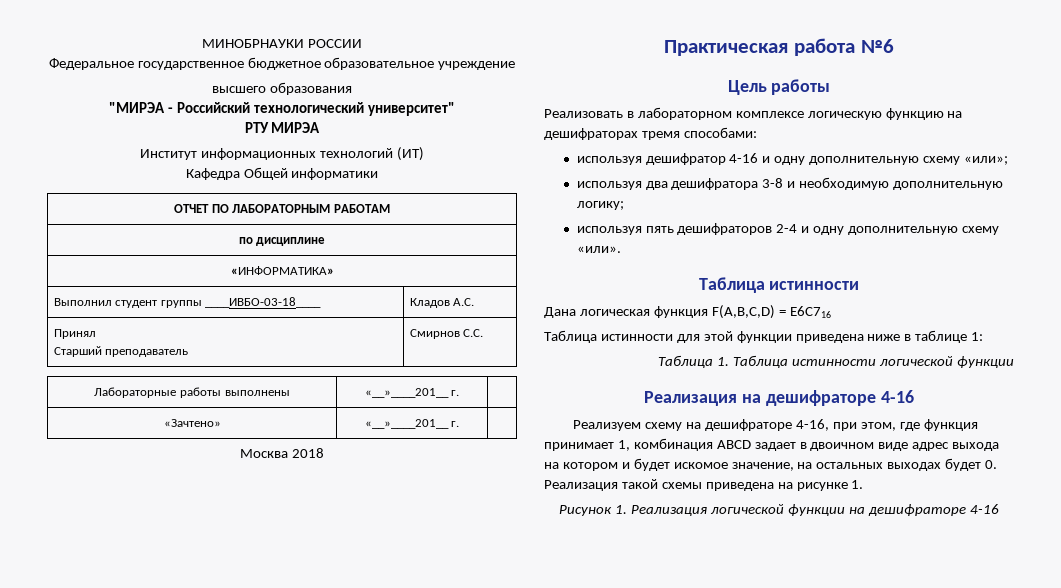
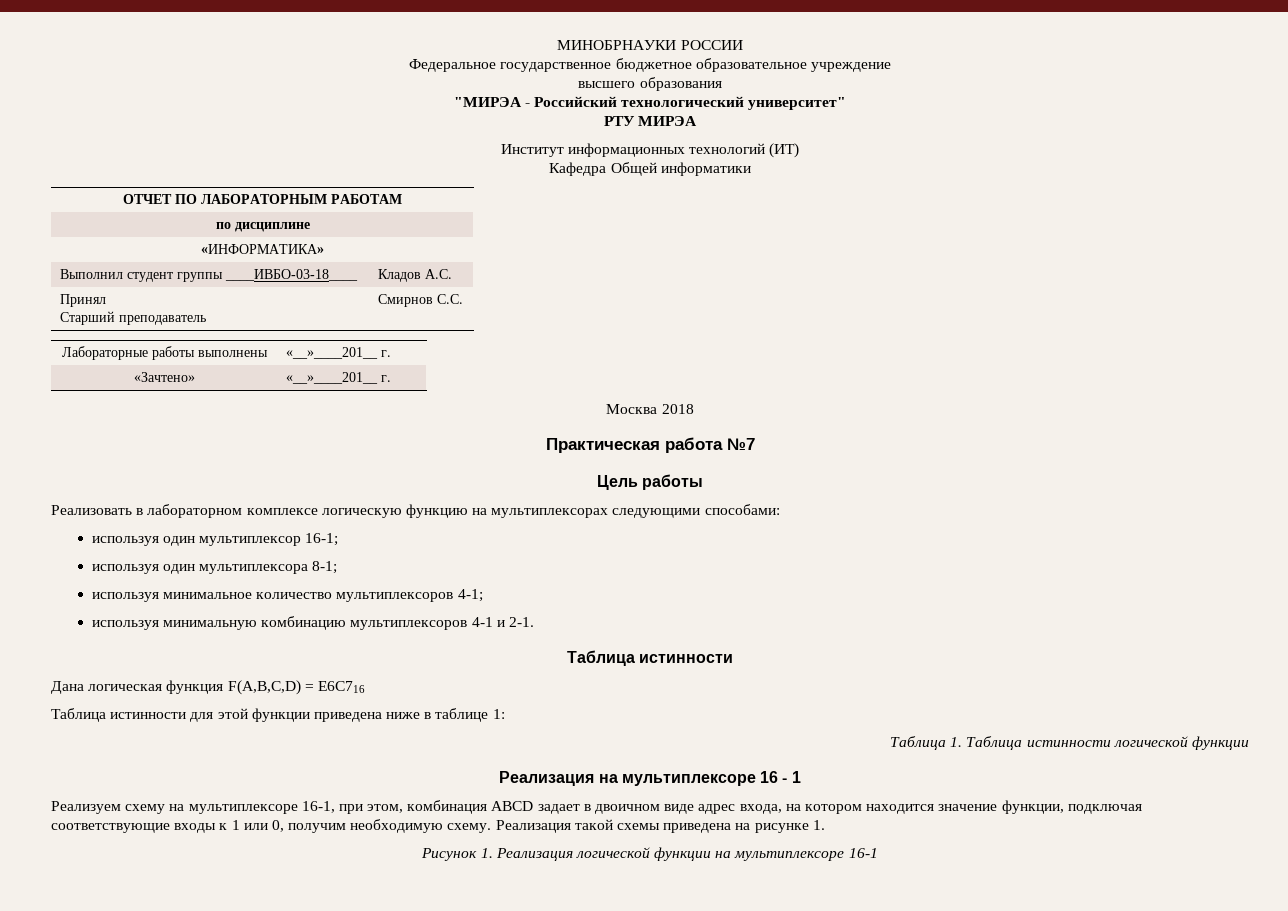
- Практическая работа №6
+ Практическая работа №7
- Реализовать в лабораторном комплексе логическую функцию на дешифраторах тремя способами:
+ Реализовать в лабораторном комплексе логическую функцию на мультиплексорах следующими способами:
- используя дешифратор 4-16 и одну дополнительную схему «или»;
- используя два дешифратора 3-8 и необходимую дополнительную логику;
- используя пять дешифраторов 2-4 и одну дополнительную схему «или».
+ используя один мультиплексор 16-1;
+ используя один мультиплексора 8-1;
+ используя минимальное количество мультиплексоров 4-1;
+ используя минимальную комбинацию мультиплексоров 4-1 и 2-1.
- Реализация на дешифраторе 4-16
+ Реализация на мультиплексоре 16 - 1
- Реализуем схему на дешифраторе 4-16, при этом, где функция принимает 1, комбинация ABCD задает в двоичном виде адрес выхода на котором и будет искомое значение, на остальных выходах будет 0. Реализация такой схемы приведена на рисунке 1.
+ Реализуем схему на мультиплексоре 16-1, при этом, комбинация ABCD задает в двоичном виде адрес входа, на котором находится значение функции, подключая соответствующие входы к 1 или 0, получим необходимую схему. Реализация такой схемы приведена на рисунке 1.
- Рисунок 1. Реализация логической функции на дешифраторе 4-16
+ Рисунок 1. Реализация логической функции на мультиплексоре 16-1

